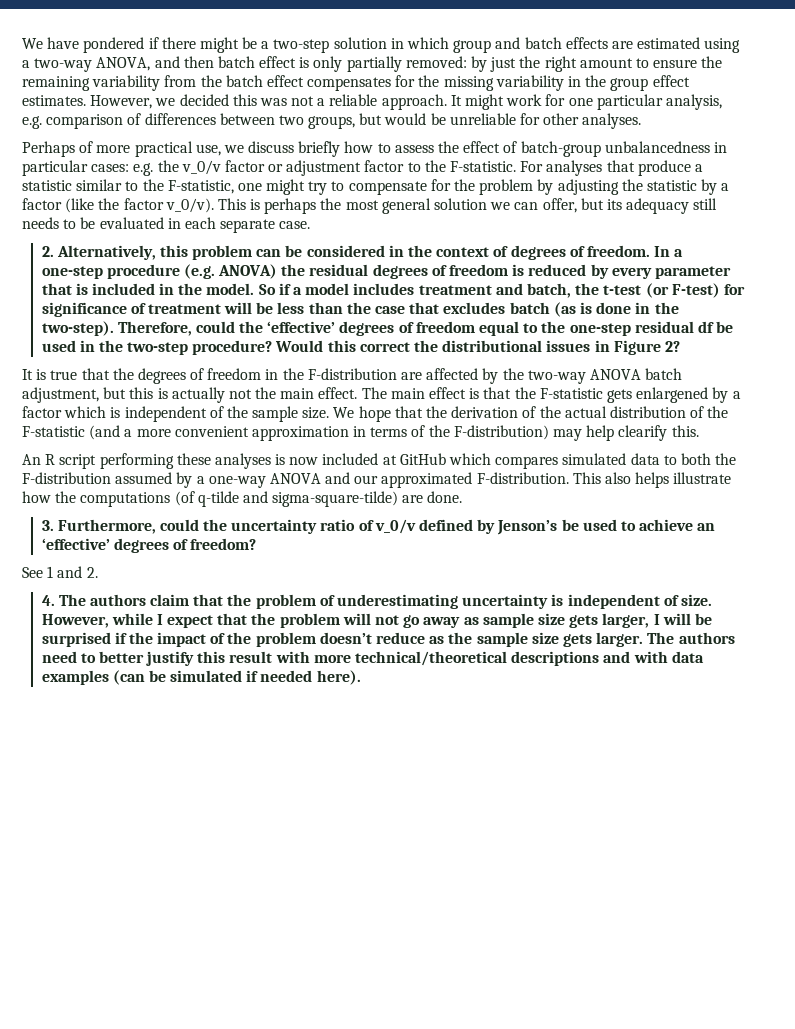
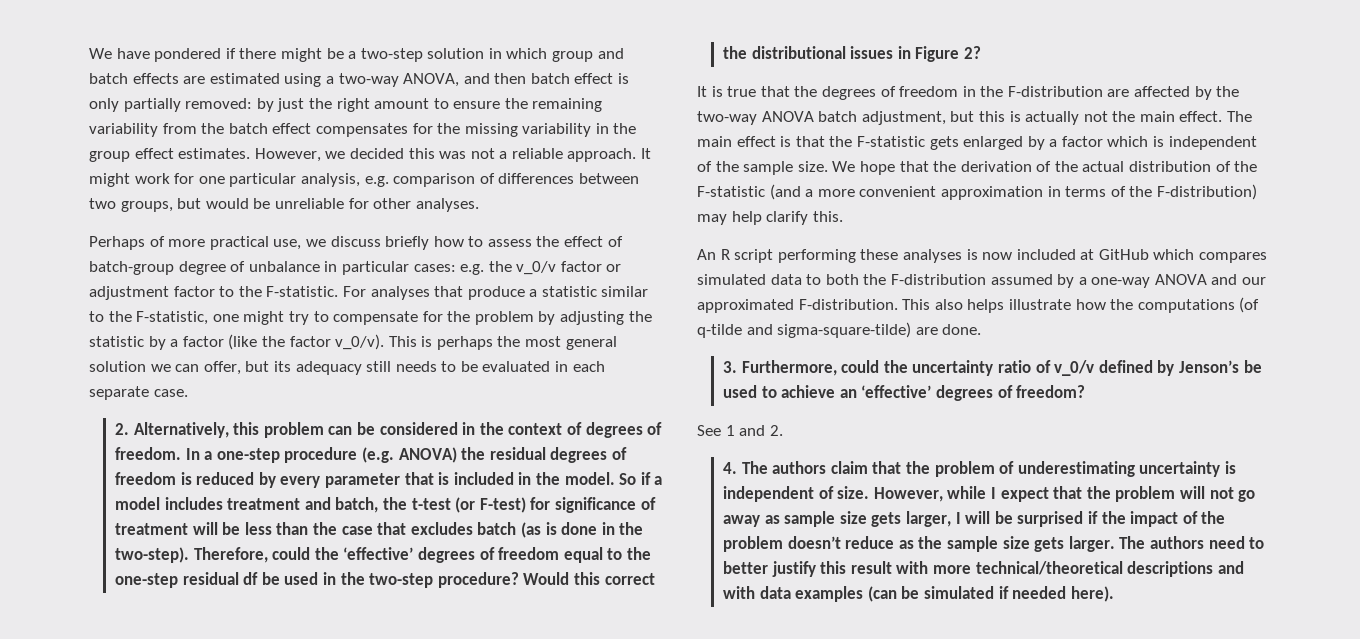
- Perhaps of more practical use, we discuss briefly how to assess the effect of batch-group unbalancedness in particular cases: e.g. the v_0/v factor or adjustment factor to the F-statistic.
+ Perhaps of more practical use, we discuss briefly how to assess the effect of batch-group degree of unbalance in particular cases: e.g. the v_0/v factor or adjustment factor to the F-statistic.
- The main effect is that the F-statistic gets enlargened by a factor which is independent of the sample size.
+ The main effect is that the F-statistic gets enlarged by a factor which is independent of the sample size.
- We hope that the derivation of the actual distribution of the F-statistic (and a more convenient approximation in terms of the F-distribution) may help clearify this.
+ We hope that the derivation of the actual distribution of the F-statistic (and a more convenient approximation in terms of the F-distribution) may help clarify this.

